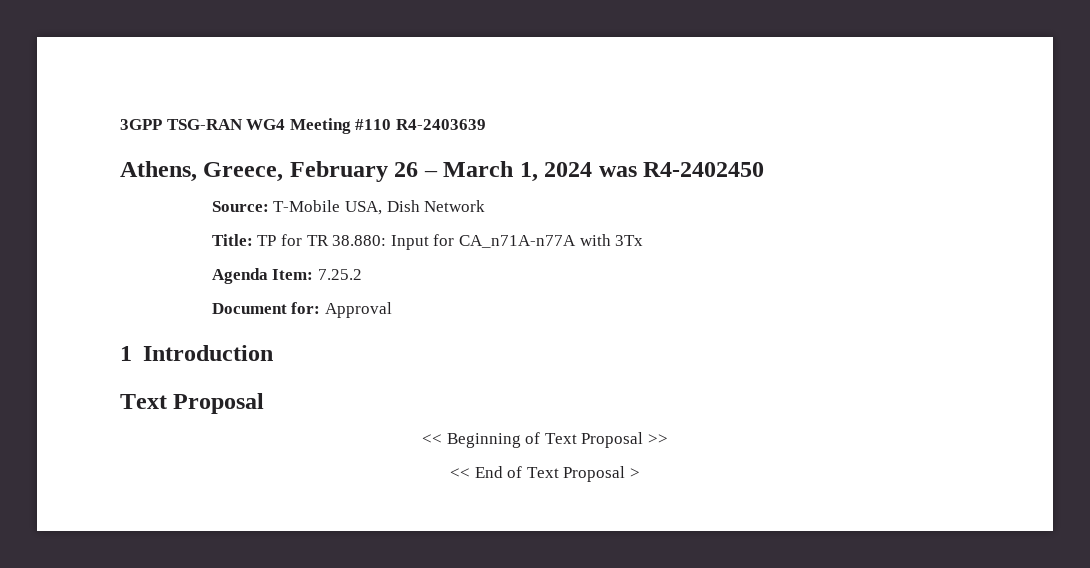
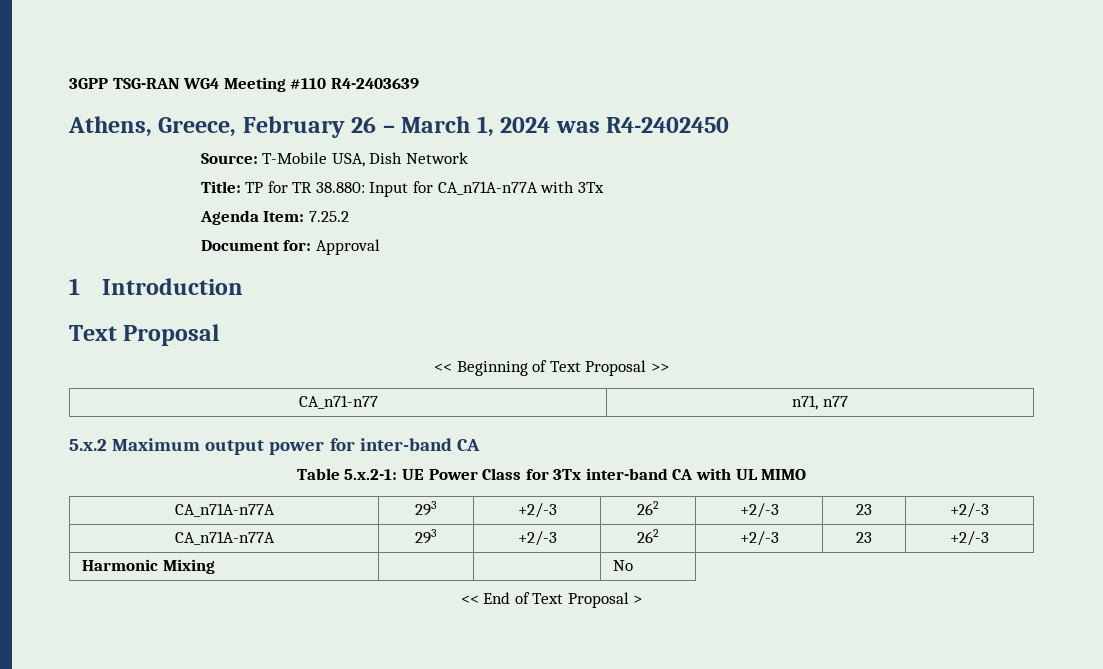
+ CA_n71-n77 | n71, n77
+ 5.x.2 Maximum output power for inter-band CA
+ Table 5.x.2-1: UE Power Class for 3Tx inter-band CA with UL MIMO
+ CA_n71A-n77A | 293 | +2/-3 | 262 | +2/-3 | 23 | +2/-3
+ CA_n71A-n77A | 293 | +2/-3 | 262 | +2/-3 | 23 | +2/-3
+ Harmonic Mixing | | | No

